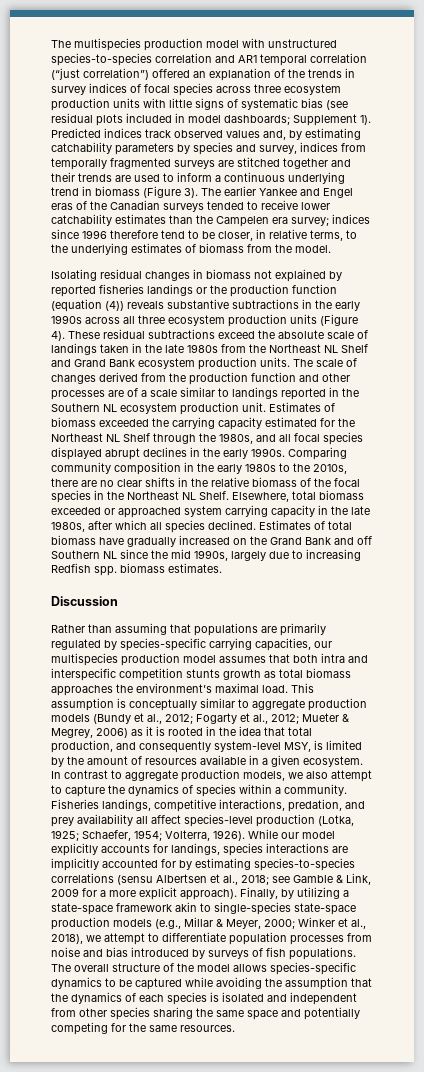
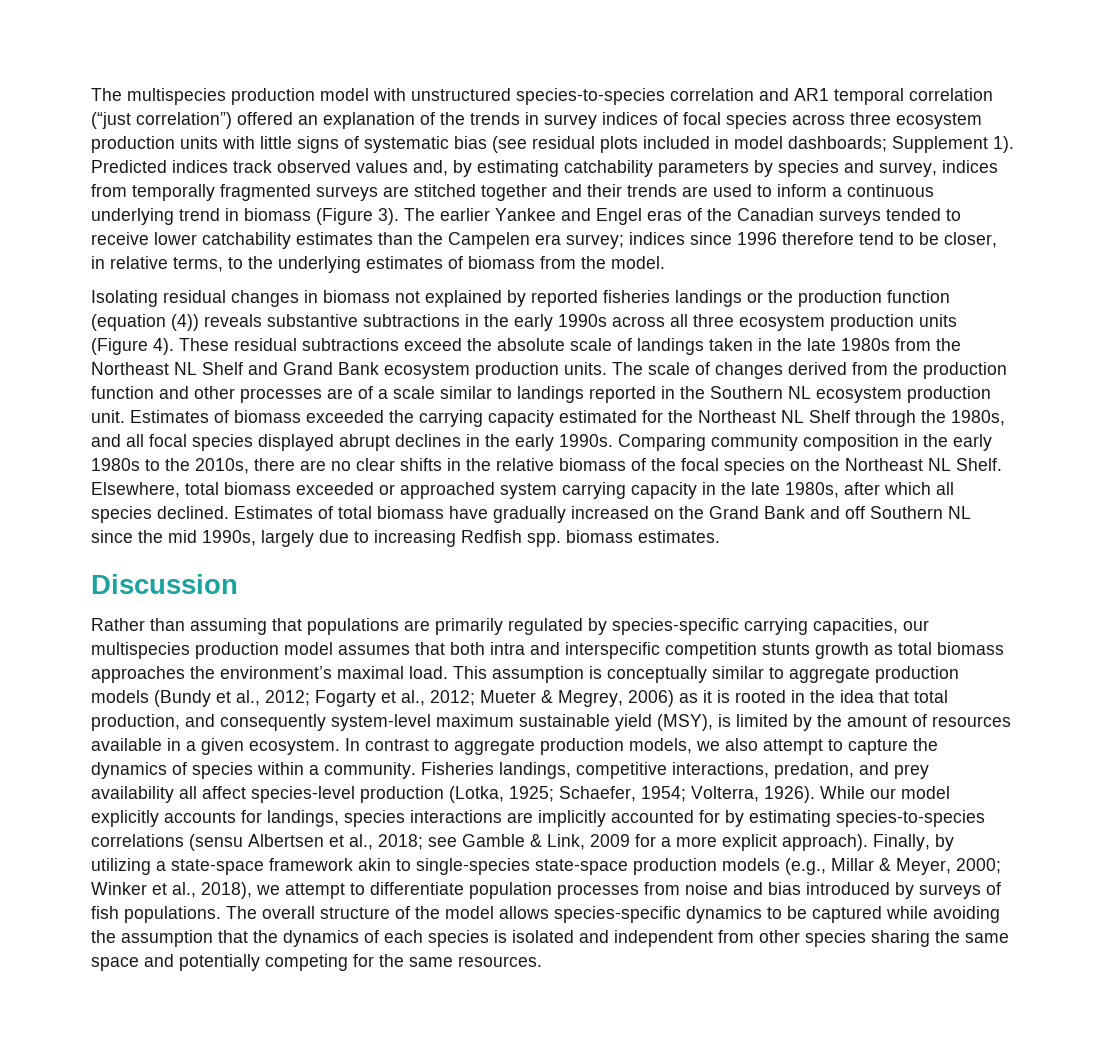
- Comparing community composition in the early 1980s to the 2010s, there are no clear shifts in the relative biomass of the focal species in the Northeast NL Shelf.
+ Comparing community composition in the early 1980s to the 2010s, there are no clear shifts in the relative biomass of the focal species on the Northeast NL Shelf.
- This assumption is conceptually similar to aggregate production models (Bundy et al., 2012; Fogarty et al., 2012; Mueter & Megrey, 2006) as it is rooted in the idea that total production, and consequently system-level MSY, is limited by the amount of resources available in a given ecosystem.
+ This assumption is conceptually similar to aggregate production models (Bundy et al., 2012; Fogarty et al., 2012; Mueter & Megrey, 2006) as it is rooted in the idea that total production, and consequently system-level maximum sustainable yield (MSY), is limited by the amount of resources available in a given ecosystem.

